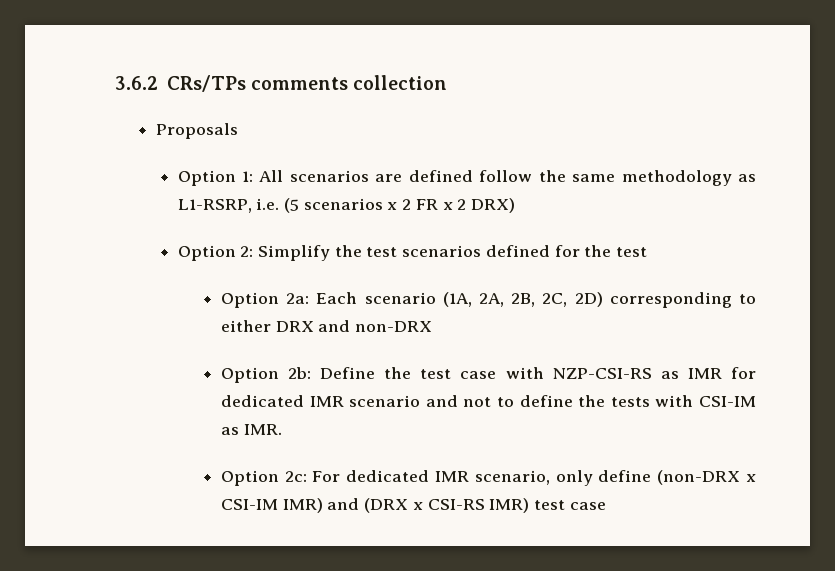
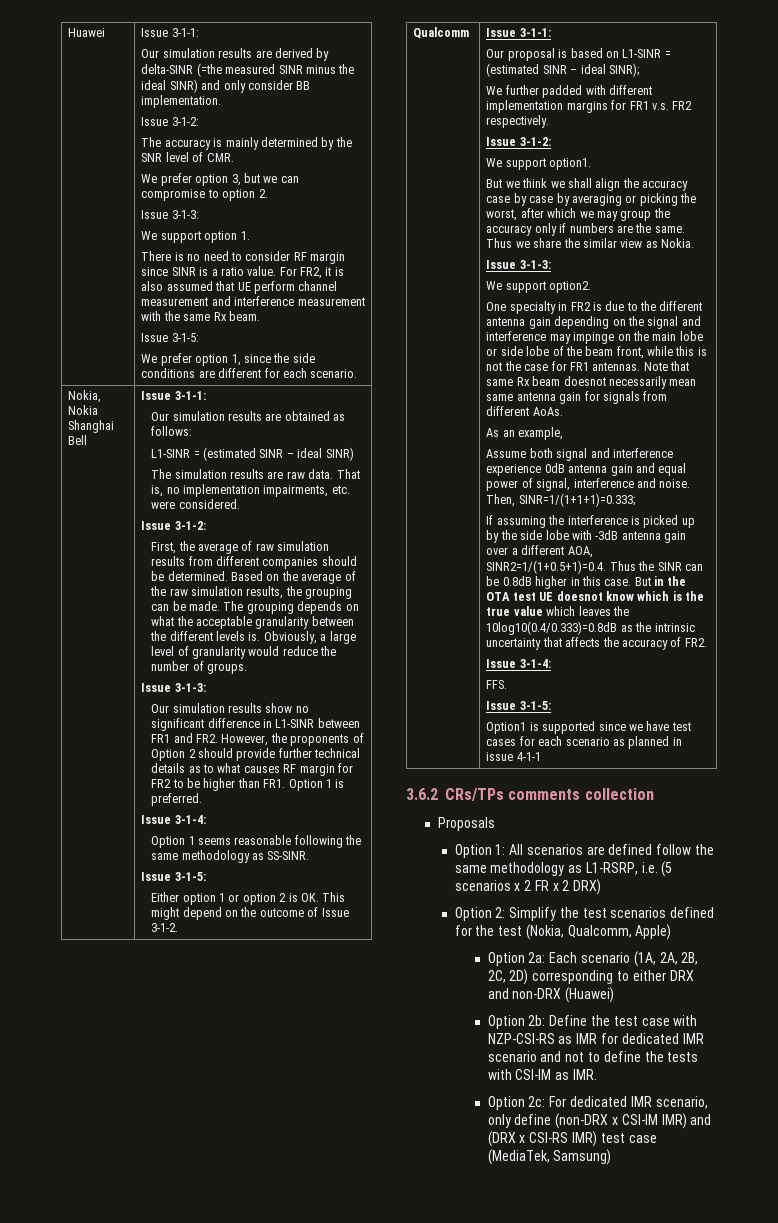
+ Huawei | Issue 3-1-1:
+ Our simulation results are derived by delta-SINR (=the measured SINR minus the ideal SINR) and only consider BB implementation.
+ Issue 3-1-2:
+ The accuracy is mainly determined by the SNR level of CMR.
+ We prefer option 3, but we can compromise to option 2.
+ Issue 3-1-3:
+ We support option 1.
+ There is no need to consider RF margin since SINR is a ratio value. For FR2, it is also assumed that UE perform channel measurement and interference measurement with the same Rx beam.
+ Issue 3-1-5:
+ We prefer option 1, since the side conditions are different for each scenario.
+ Nokia, Nokia Shanghai Bell | Issue 3-1-1:
+ Our simulation results are obtained as follows:
+ L1-SINR = (estimated SINR – ideal SINR)
+ The simulation results are raw data. That is, no implementation impairments, etc. were considered.
+ Issue 3-1-2:
+ First, the average of raw simulation results from different companies should be determined. Based on the average of the raw simulation results, the grouping can be made. The grouping depends on what the acceptable granularity between the different levels is. Obviously, a large level of granularity would reduce the number of groups.
+ Issue 3-1-3:
+ Our simulation results show no significant difference in L1-SINR between FR1 and FR2. However, the proponents of Option 2 should provide further technical details as to what causes RF margin for FR2 to be higher than FR1. Option 1 is preferred.
+ Issue 3-1-4:
+ Option 1 seems reasonable following the same methodology as SS-SINR.
+ Issue 3-1-5:
+ Either option 1 or option 2 is OK. This might depend on the outcome of Issue 3-1-2.
+ Qualcomm | Issue 3-1-1:
+ Our proposal is based on L1-SINR = (estimated SINR – ideal SINR);
+ We further padded with different implementation margins for FR1 v.s. FR2 respectively.
+ Issue 3-1-2:
+ We support option1.
+ But we think we shall align the accuracy case by case by averaging or picking the worst, after which we may group the accuracy only if numbers are the same. Thus we share the similar view as Nokia.
+ Issue 3-1-3:
+ We support option2.
+ One specialty in FR2 is due to the different antenna gain depending on the signal and interference may impinge on the main lobe or side lobe of the beam front, while this is not the case for FR1 antennas. Note that same Rx beam doesnot necessarily mean same antenna gain for signals from different AoAs.
+ As an example,
+ Assume both signal and interference experience 0dB antenna gain and equal power of signal, interference and noise. Then, SINR=1/(1+1+1)=0.333;
+ If assuming the interference is picked up by the side lobe with -3dB antenna gain over a different AOA, SINR2=1/(1+0.5+1)=0.4. Thus the SINR can be 0.8dB higher in this case. But in the OTA test UE doesnot know which is the true value which leaves the 10log10(0.4/0.333)=0.8dB as the intrinsic uncertainty that affects the accuracy of FR2.
+ Issue 3-1-4:
+ FFS.
+ Issue 3-1-5:
+ Option1 is supported since we have test cases for each scenario as planned in issue 4-1-1
- Option 2: Simplify the test scenarios defined for the test
+ Option 2: Simplify the test scenarios defined for the test (Nokia, Qualcomm, Apple)
- Option 2a: Each scenario (1A, 2A, 2B, 2C, 2D) corresponding to either DRX and non-DRX
+ Option 2a: Each scenario (1A, 2A, 2B, 2C, 2D) corresponding to either DRX and non-DRX (Huawei)
- Option 2c: For dedicated IMR scenario, only define (non-DRX x CSI-IM IMR) and (DRX x CSI-RS IMR) test case
+ Option 2c: For dedicated IMR scenario, only define (non-DRX x CSI-IM IMR) and (DRX x CSI-RS IMR) test case (MediaTek, Samsung)

